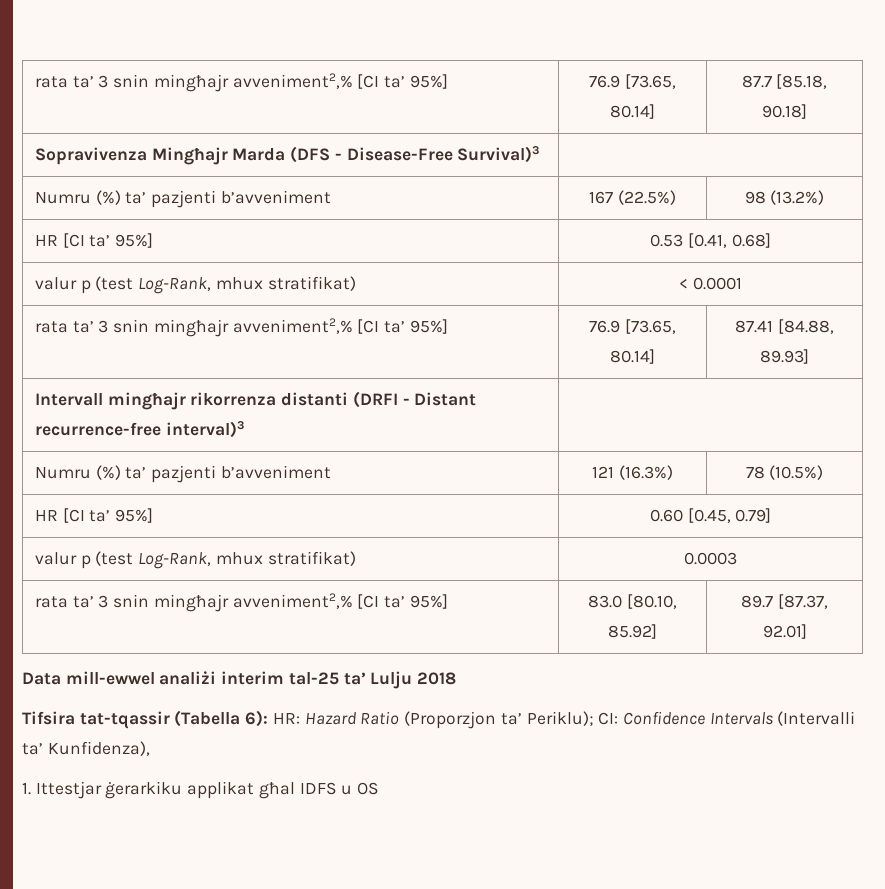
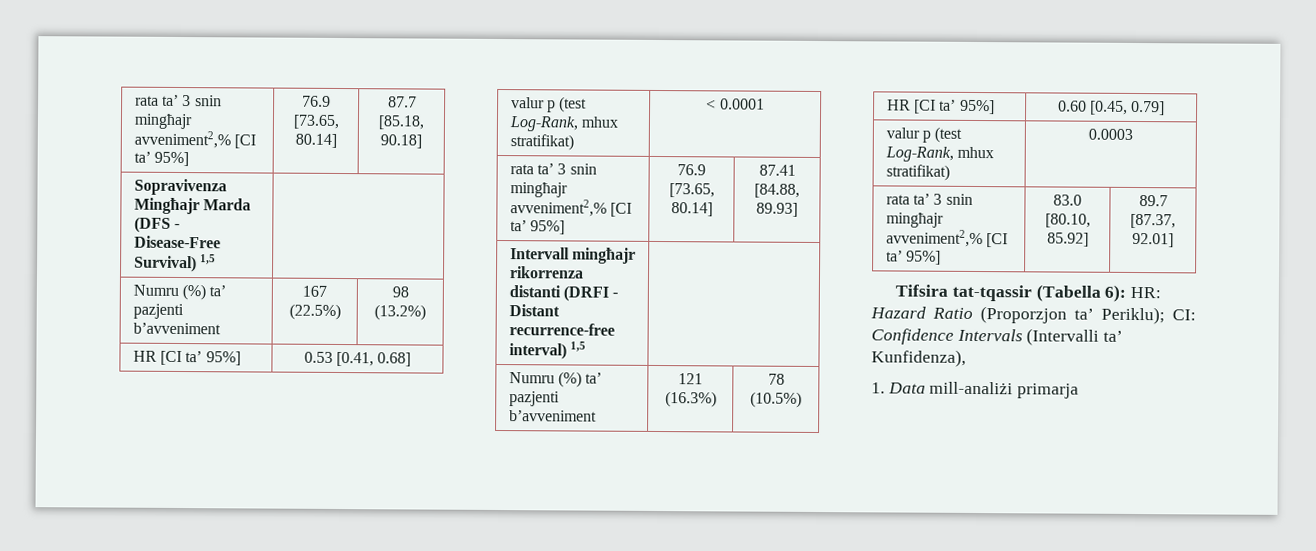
- Sopravivenza Mingħajr Marda (DFS - Disease-Free Survival)3 |
+ Sopravivenza Mingħajr Marda (DFS - Disease-Free Survival) 1,5 |
- Intervall mingħajr rikorrenza distanti (DRFI - Distant recurrence-free interval)3 |
+ Intervall mingħajr rikorrenza distanti (DRFI - Distant recurrence-free interval) 1,5 |
- Data mill-ewwel analiżi interim tal-25 ta’ Lulju 2018
- 1. Ittestjar ġerarkiku applikat għal IDFS u OS
+ 1. Data mill-analiżi primarja

